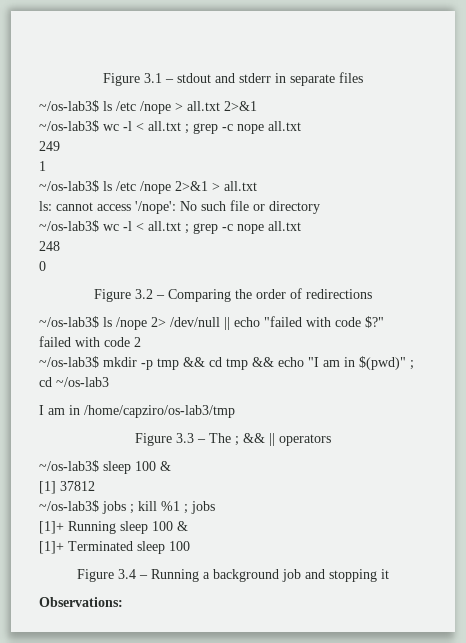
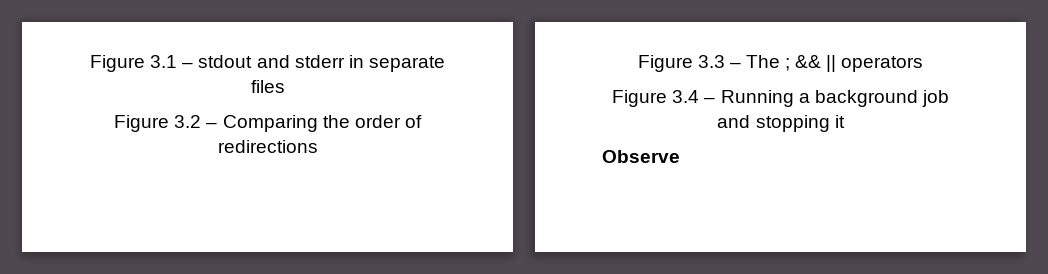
- ~/os-lab3$ ls /etc /nope > all.txt 2>&1
- ~/os-lab3$ wc -l < all.txt ; grep -c nope all.txt
- 249
- 1
- ~/os-lab3$ ls /etc /nope 2>&1 > all.txt
- ls: cannot access '/nope': No such file or directory
- ~/os-lab3$ wc -l < all.txt ; grep -c nope all.txt
- 248
- 0
- ~/os-lab3$ ls /nope 2> /dev/null || echo "failed with code $?"
- failed with code 2
- ~/os-lab3$ mkdir -p tmp && cd tmp && echo "I am in $(pwd)" ; cd ~/os-lab3
- I am in /home/capziro/os-lab3/tmp
- ~/os-lab3$ sleep 100 &
- [1] 37812
- ~/os-lab3$ jobs ; kill %1 ; jobs
- [1]+ Running sleep 100 &
- [1]+ Terminated sleep 100
- Observations:
+ Observe

